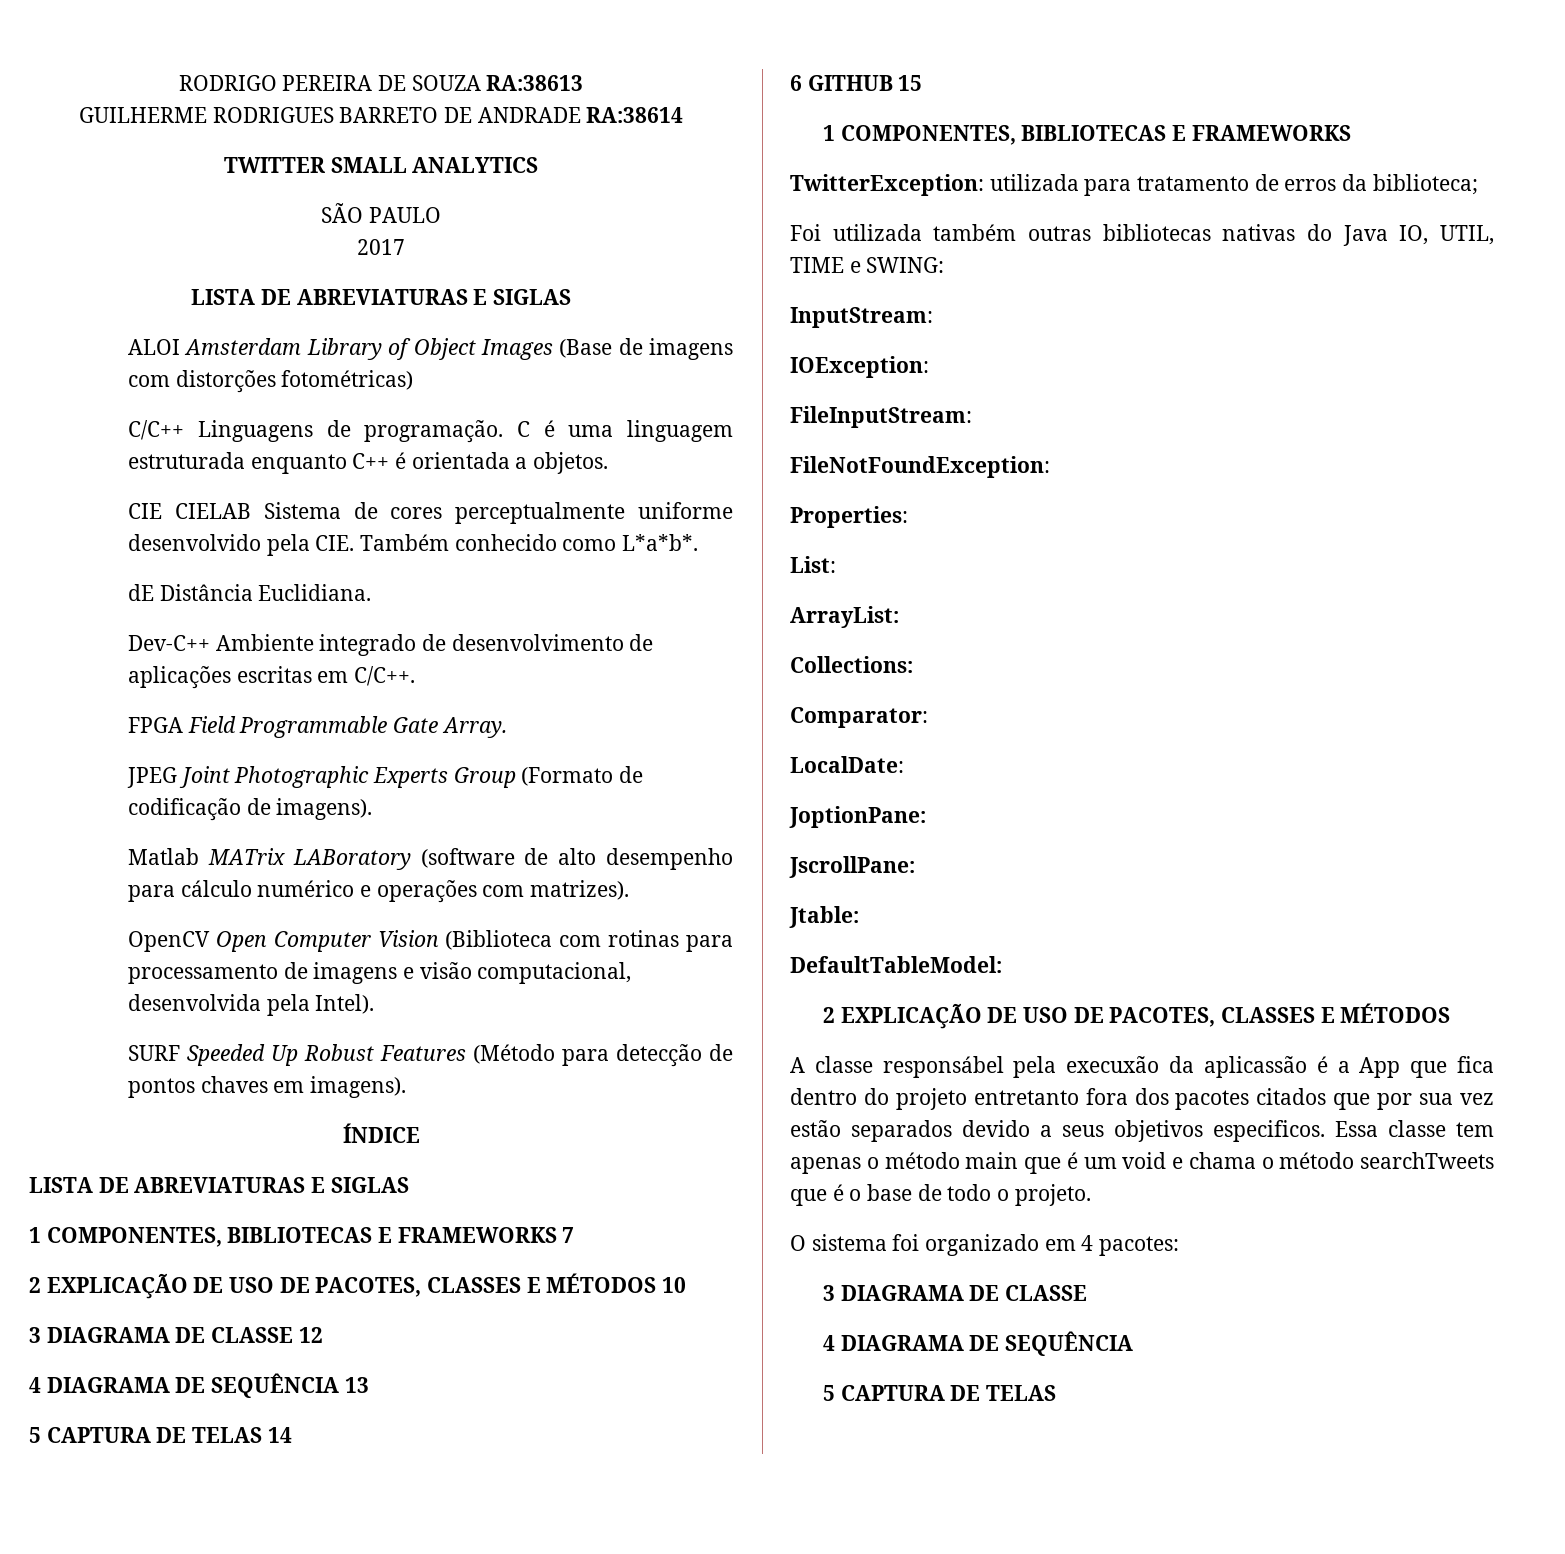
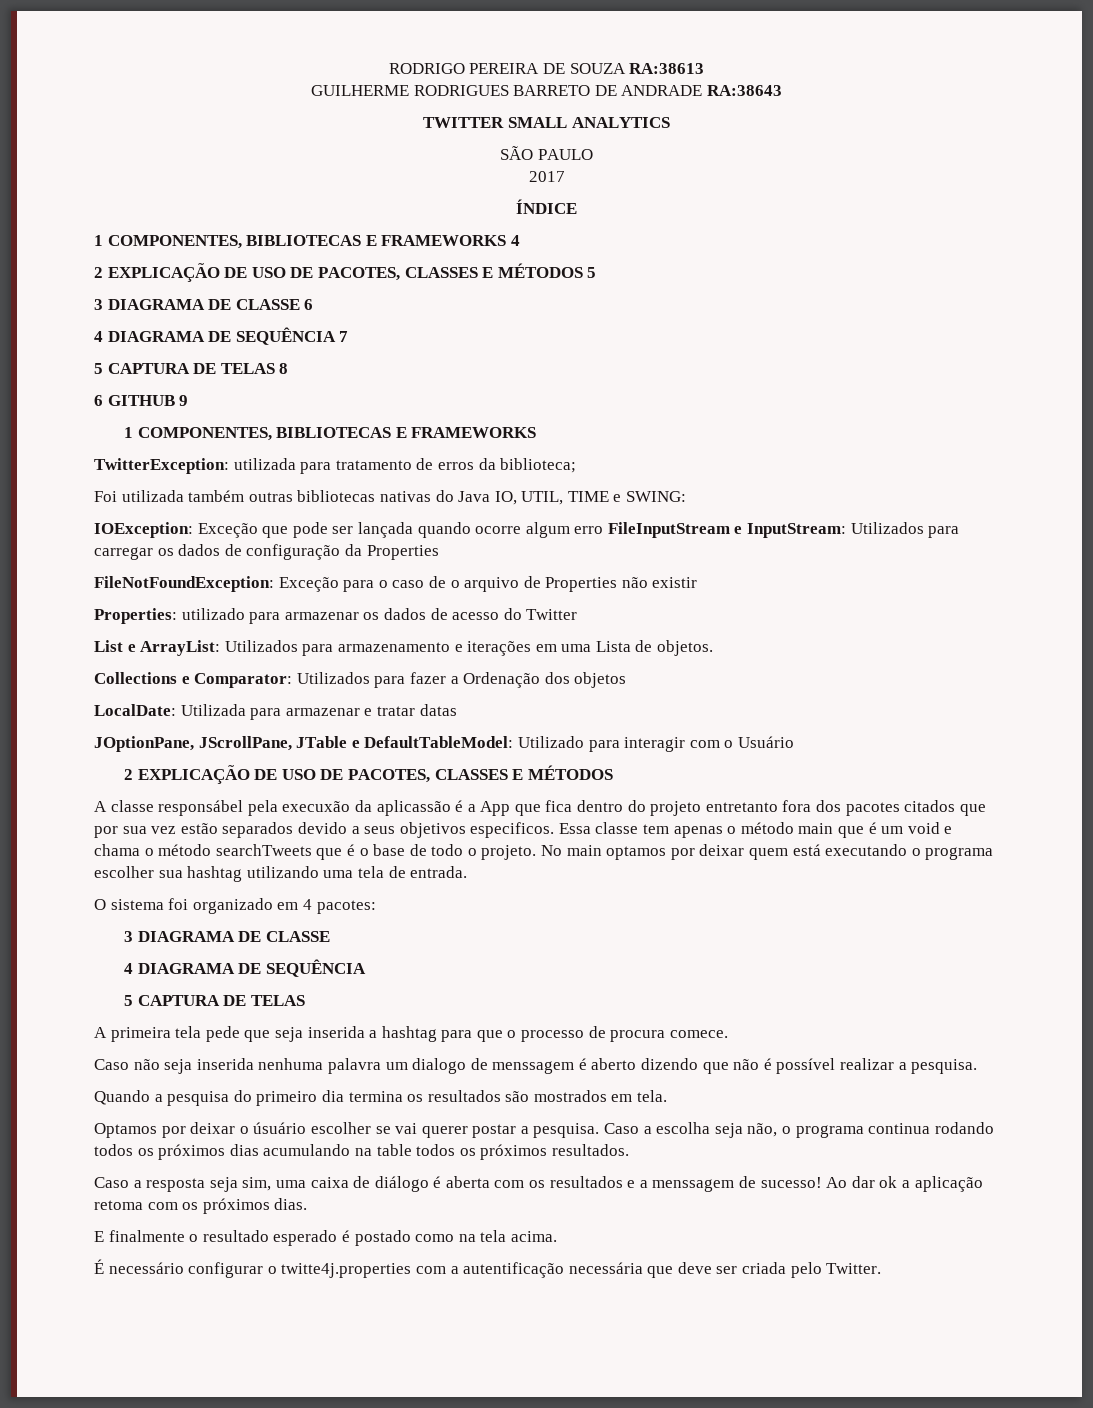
- GUILHERME RODRIGUES BARRETO DE ANDRADE RA:38614
+ GUILHERME RODRIGUES BARRETO DE ANDRADE RA:38643
  2017
- LISTA DE ABREVIATURAS E SIGLAS
- ALOI Amsterdam Library of Object Images (Base de imagens com distorções fotométricas)
- C/C++ Linguagens de programação. C é uma linguagem estruturada enquanto C++ é orientada a objetos.
- CIE CIELAB Sistema de cores perceptualmente uniforme desenvolvido pela CIE. Também conhecido como L*a*b*.
- dE Distância Euclidiana.
- Dev-C++ Ambiente integrado de desenvolvimento de aplicações escritas em C/C++.
- FPGA Field Programmable Gate Array.
- JPEG Joint Photographic Experts Group (Formato de codificação de imagens).
- Matlab MATrix LABoratory (software de alto desempenho para cálculo numérico e operações com matrizes).
- OpenCV Open Computer Vision (Biblioteca com rotinas para processamento de imagens e visão computacional, desenvolvida pela Intel).
- SURF Speeded Up Robust Features (Método para detecção de pontos chaves em imagens).
  ÍNDICE
- LISTA DE ABREVIATURAS E SIGLAS
- 1 COMPONENTES, BIBLIOTECAS E FRAMEWORKS 7
- 2 EXPLICAÇÃO DE USO DE PACOTES, CLASSES E MÉTODOS 10
- 3 DIAGRAMA DE CLASSE 12
- 4 DIAGRAMA DE SEQUÊNCIA 13
- 5 CAPTURA DE TELAS 14
+ 1 COMPONENTES, BIBLIOTECAS E FRAMEWORKS 4
+ 2 EXPLICAÇÃO DE USO DE PACOTES, CLASSES E MÉTODOS 5
+ 3 DIAGRAMA DE CLASSE 6
+ 4 DIAGRAMA DE SEQUÊNCIA 7
+ 5 CAPTURA DE TELAS 8
- 6 GITHUB 15
+ 6 GITHUB 9
- InputStream:
- IOException:
- FileInputStream:
- FileNotFoundException:
- Properties:
- List:
- ArrayList:
- Collections:
- Comparator:
- LocalDate:
- JoptionPane:
- JscrollPane:
- Jtable:
- DefaultTableModel:
+ IOException: Exceção que pode ser lançada quando ocorre algum erro FileInputStream e InputStream: Utilizados para carregar os dados de configuração da Properties
+ FileNotFoundException: Exceção para o caso de o arquivo de Properties não existir
+ Properties: utilizado para armazenar os dados de acesso do Twitter
+ List e ArrayList: Utilizados para armazenamento e iterações em uma Lista de objetos.
+ Collections e Comparator: Utilizados para fazer a Ordenação dos objetos
+ LocalDate: Utilizada para armazenar e tratar datas
+ JOptionPane, JScrollPane, JTable e DefaultTableModel: Utilizado para interagir com o Usuário
+ No main optamos por deixar quem está executando o programa escolher sua hashtag utilizando uma tela de entrada.
+ A primeira tela pede que seja inserida a hashtag para que o processo de procura comece.
+ Caso não seja inserida nenhuma palavra um dialogo de menssagem é aberto dizendo que não é possível realizar a pesquisa.
+ Quando a pesquisa do primeiro dia termina os resultados são mostrados em tela.
+ Optamos por deixar o úsuário escolher se vai querer postar a pesquisa. Caso a escolha seja não, o programa continua rodando todos os próximos dias acumulando na table todos os próximos resultados.
+ Caso a resposta seja sim, uma caixa de diálogo é aberta com os resultados e a menssagem de sucesso! Ao dar ok a aplicação retoma com os próximos dias.
+ E finalmente o resultado esperado é postado como na tela acima.
+ É necessário configurar o twitte4j.properties com a autentificação necessária que deve ser criada pelo Twitter.

